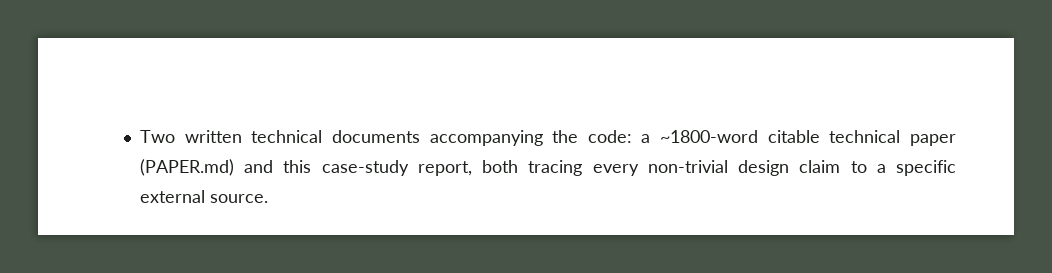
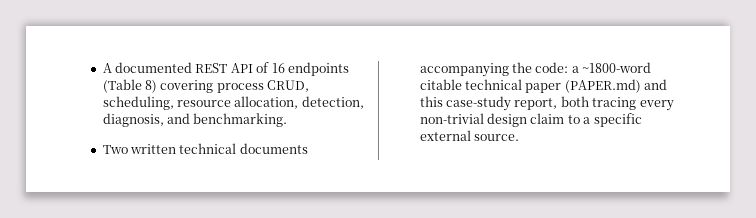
+ A documented REST API of 16 endpoints (Table 8) covering process CRUD, scheduling, resource allocation, detection, diagnosis, and benchmarking.

